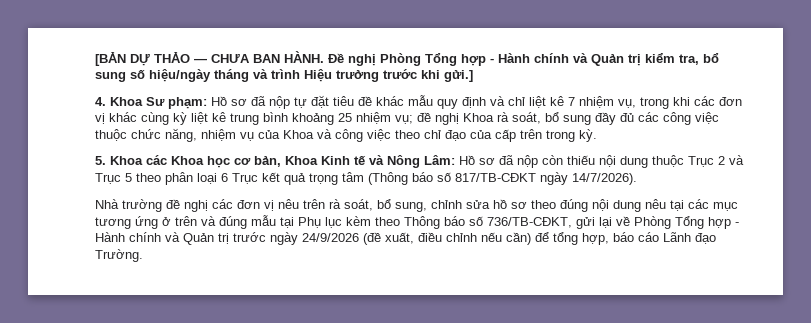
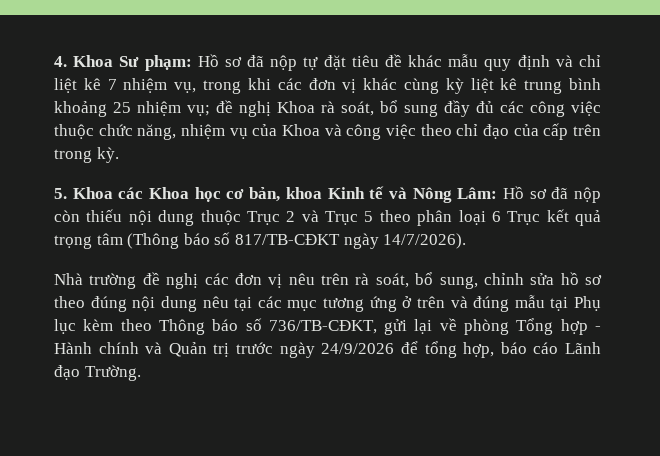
- [BẢN DỰ THẢO — CHƯA BAN HÀNH. Đề nghị Phòng Tổng hợp - Hành chính và Quản trị kiểm tra, bổ sung số hiệu/ngày tháng và trình Hiệu trưởng trước khi gửi.]
- 5. Khoa các Khoa học cơ bản, Khoa Kinh tế và Nông Lâm: Hồ sơ đã nộp còn thiếu nội dung thuộc Trục 2 và Trục 5 theo phân loại 6 Trục kết quả trọng tâm (Thông báo số 817/TB-CĐKT ngày 14/7/2026).
+ 5. Khoa các Khoa học cơ bản, khoa Kinh tế và Nông Lâm: Hồ sơ đã nộp còn thiếu nội dung thuộc Trục 2 và Trục 5 theo phân loại 6 Trục kết quả trọng tâm (Thông báo số 817/TB-CĐKT ngày 14/7/2026).
- Nhà trường đề nghị các đơn vị nêu trên rà soát, bổ sung, chỉnh sửa hồ sơ theo đúng nội dung nêu tại các mục tương ứng ở trên và đúng mẫu tại Phụ lục kèm theo Thông báo số 736/TB-CĐKT, gửi lại về Phòng Tổng hợp - Hành chính và Quản trị trước ngày 24/9/2026 (đề xuất, điều chỉnh nếu cần) để tổng hợp, báo cáo Lãnh đạo Trường.
+ Nhà trường đề nghị các đơn vị nêu trên rà soát, bổ sung, chỉnh sửa hồ sơ theo đúng nội dung nêu tại các mục tương ứng ở trên và đúng mẫu tại Phụ lục kèm theo Thông báo số 736/TB-CĐKT, gửi lại về phòng Tổng hợp - Hành chính và Quản trị trước ngày 24/9/2026 để tổng hợp, báo cáo Lãnh đạo Trường.

